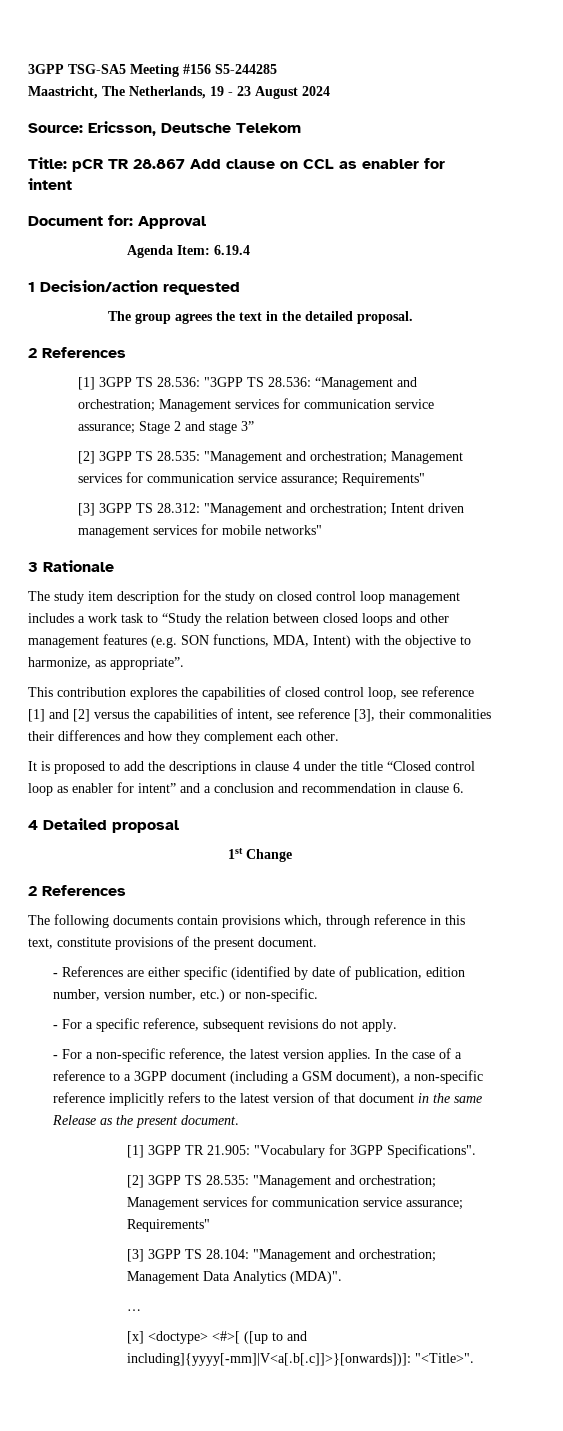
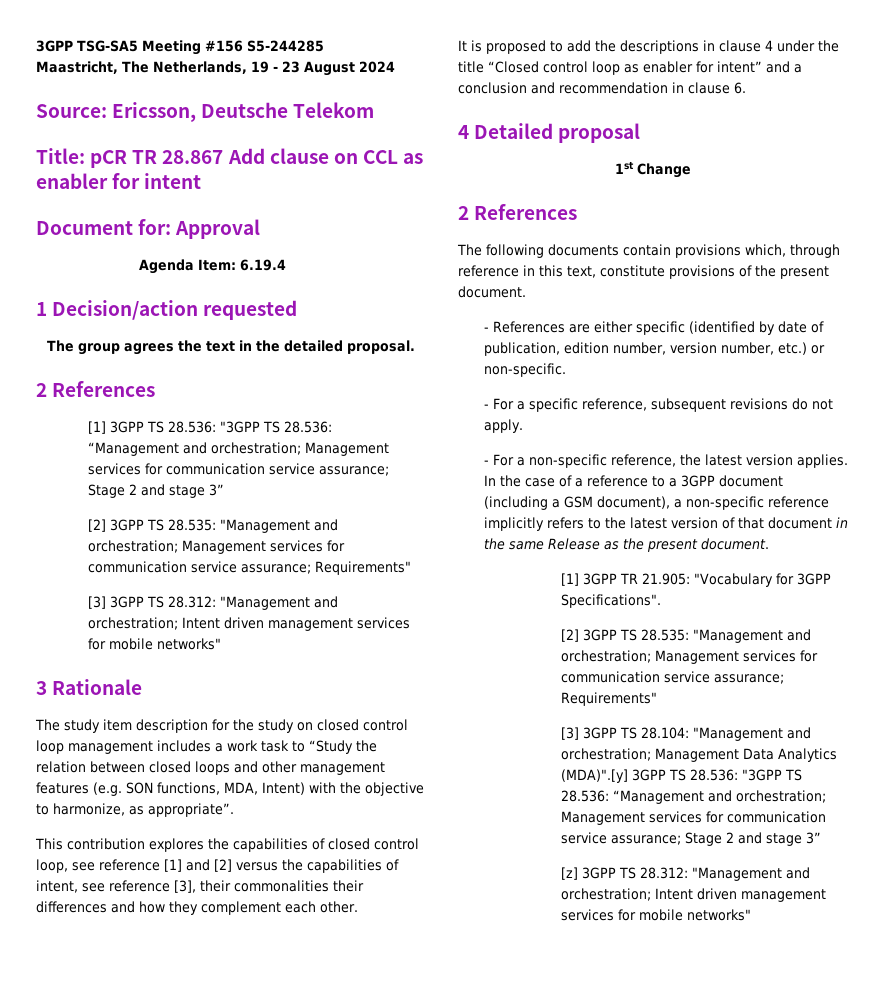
- [3] 3GPP TS 28.104: "Management and orchestration; Management Data Analytics (MDA)".
- …
- [x] <doctype> <#>[ ([up to and including]{yyyy[-mm]|V<a[.b[.c]]>}[onwards])]: "<Title>".
+ [3] 3GPP TS 28.104: "Management and orchestration; Management Data Analytics (MDA)".[y] 3GPP TS 28.536: "3GPP TS 28.536: “Management and orchestration; Management services for communication service assurance; Stage 2 and stage 3”
+ [z] 3GPP TS 28.312: "Management and orchestration; Intent driven management services for mobile networks"

